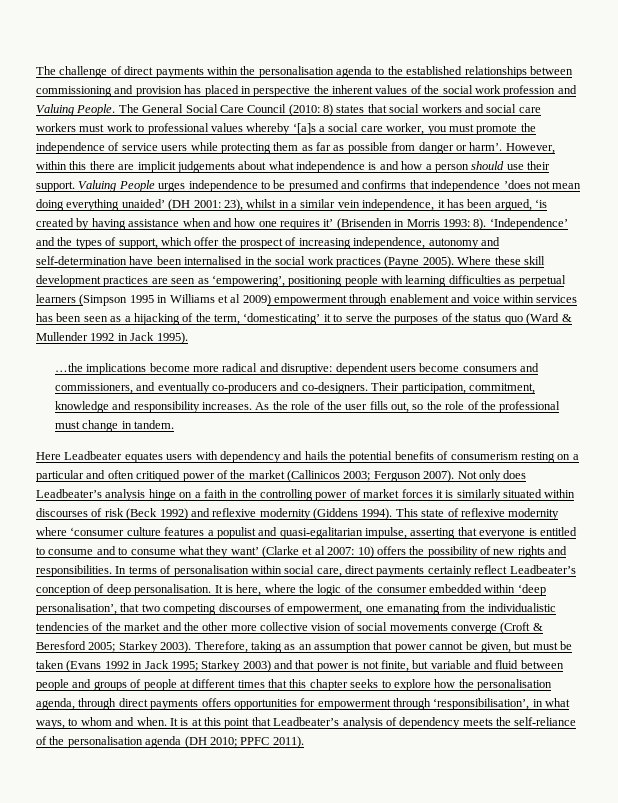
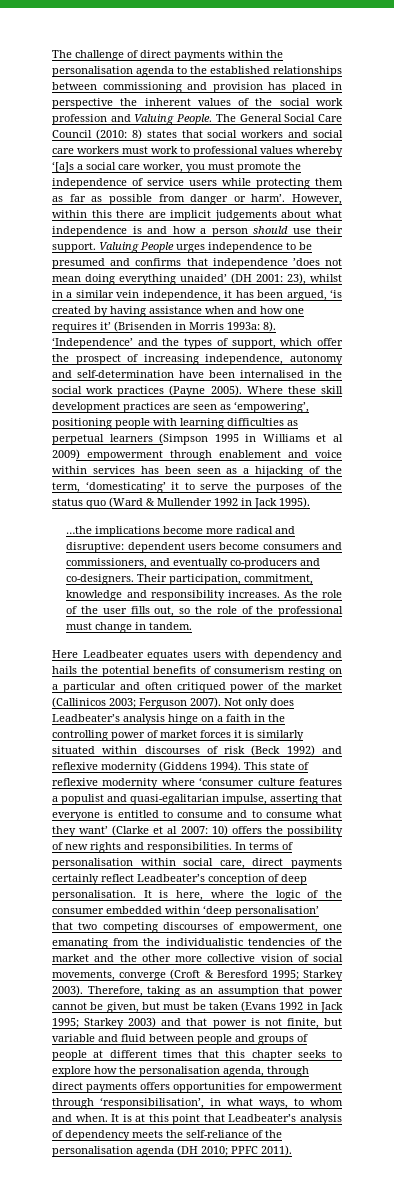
- Valuing People urges independence to be presumed and confirms that independence ’does not mean doing everything unaided’ (DH 2001: 23), whilst in a similar vein independence, it has been argued, ‘is created by having assistance when and how one requires it’ (Brisenden in Morris 1993: 8).
+ Valuing People urges independence to be presumed and confirms that independence ’does not mean doing everything unaided’ (DH 2001: 23), whilst in a similar vein independence, it has been argued, ‘is created by having assistance when and how one requires it’ (Brisenden in Morris 1993a: 8).
- It is here, where the logic of the consumer embedded within ‘deep personalisation’, that two competing discourses of empowerment, one emanating from the individualistic tendencies of the market and the other more collective vision of social movements converge (Croft & Beresford 2005; Starkey 2003).
+ It is here, where the logic of the consumer embedded within ‘deep personalisation’ that two competing discourses of empowerment, one emanating from the individualistic tendencies of the market and the other more collective vision of social movements, converge (Croft & Beresford 1995; Starkey 2003).

